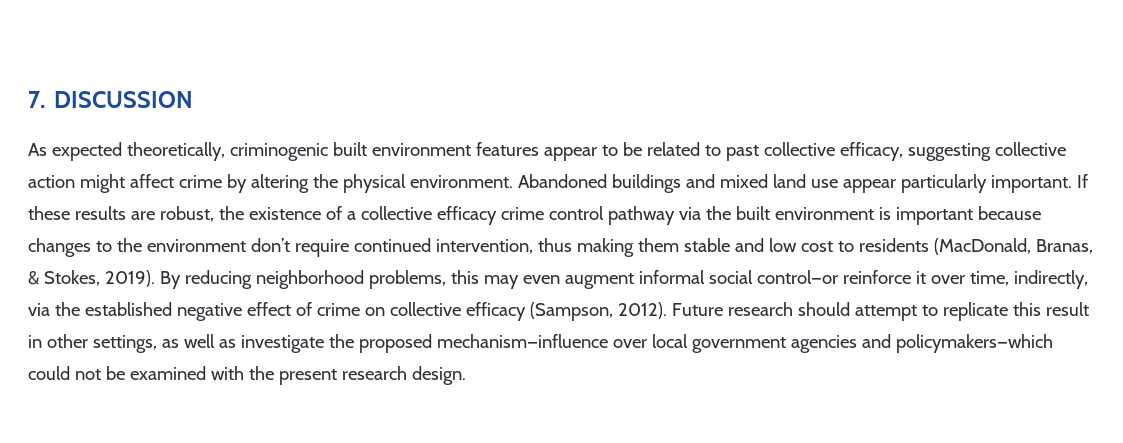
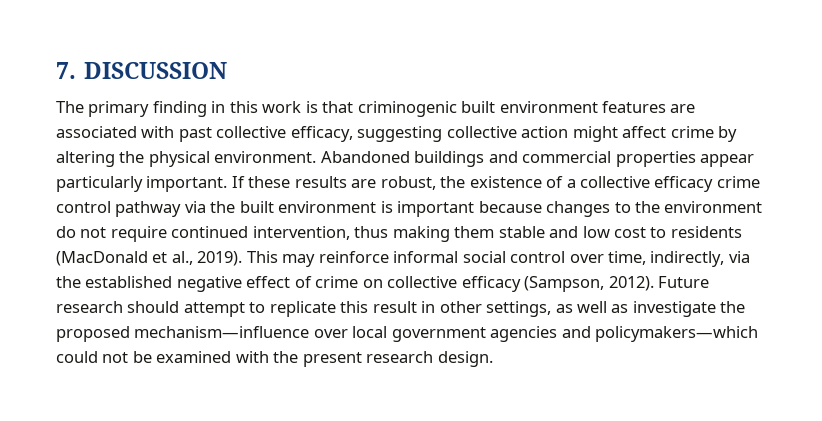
- As expected theoretically, criminogenic built environment features appear to be related to past collective efficacy, suggesting collective action might affect crime by altering the physical environment.
+ The primary finding in this work is that criminogenic built environment features are associated with past collective efficacy, suggesting collective action might affect crime by altering the physical environment.
- Abandoned buildings and mixed land use appear particularly important.
+ Abandoned buildings and commercial properties appear particularly important.
- If these results are robust, the existence of a collective efficacy crime control pathway via the built environment is important because changes to the environment don’t require continued intervention, thus making them stable and low cost to residents (MacDonald, Branas, & Stokes, 2019). By reducing neighborhood problems, this may even augment informal social control—or reinforce it over time, indirectly, via the established negative effect of crime on collective efficacy (Sampson, 2012).
+ If these results are robust, the existence of a collective efficacy crime control pathway via the built environment is important because changes to the environment do not require continued intervention, thus making them stable and low cost to residents (MacDonald et al., 2019). This may reinforce informal social control over time, indirectly, via the established negative effect of crime on collective efficacy (Sampson, 2012).

